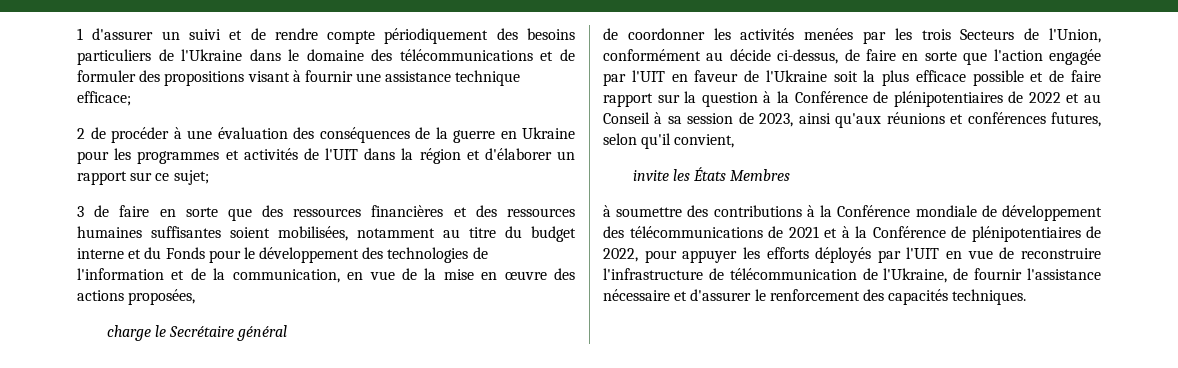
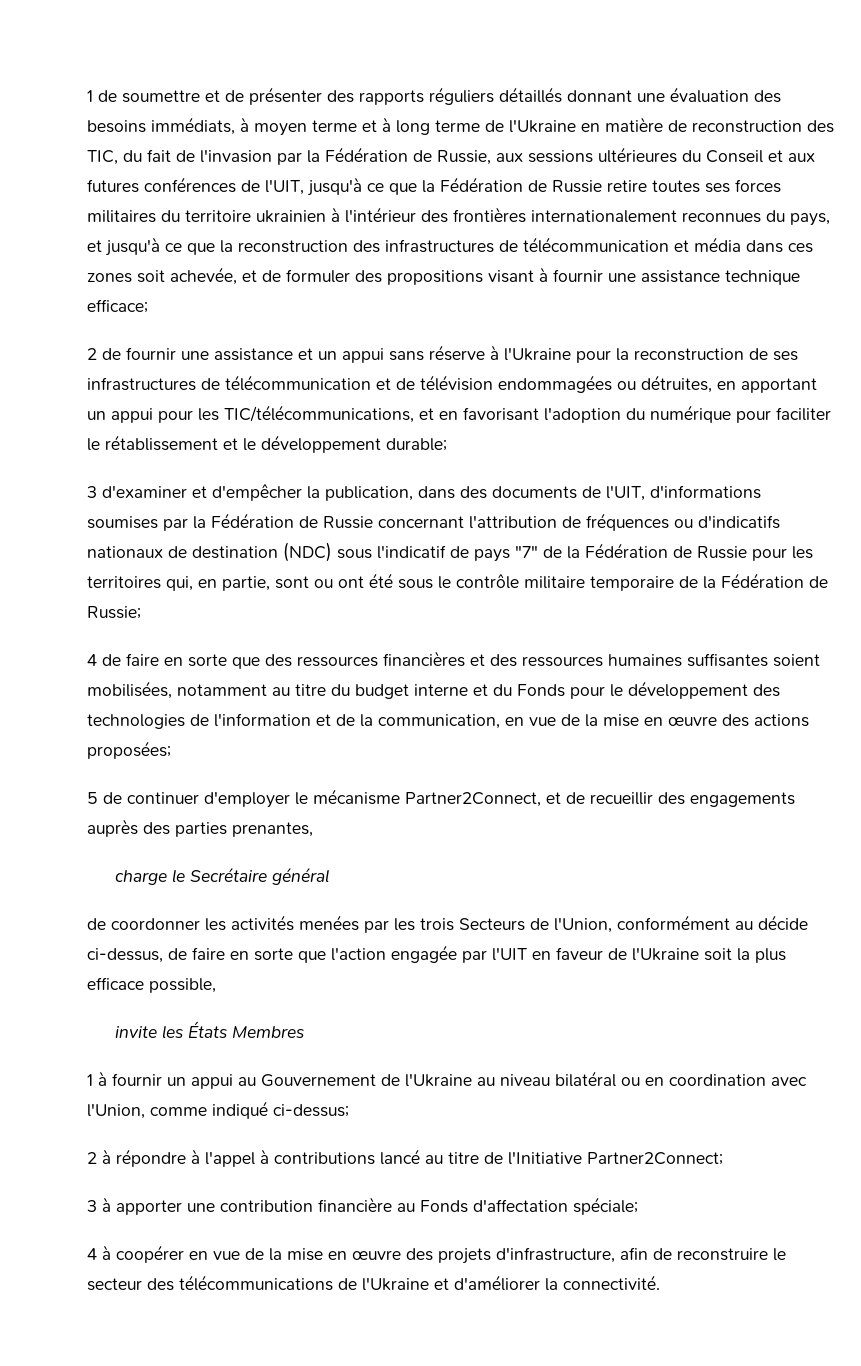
- 1 d'assurer un suivi et de rendre compte périodiquement des besoins particuliers de l'Ukraine dans le domaine des télécommunications et de formuler des propositions visant à fournir une assistance technique efficace;
+ 1 de soumettre et de présenter des rapports réguliers détaillés donnant une évaluation des besoins immédiats, à moyen terme et à long terme de l'Ukraine en matière de reconstruction des TIC, du fait de l'invasion par la Fédération de Russie, aux sessions ultérieures du Conseil et aux futures conférences de l'UIT, jusqu'à ce que la Fédération de Russie retire toutes ses forces militaires du territoire ukrainien à l'intérieur des frontières internationalement reconnues du pays, et jusqu'à ce que la reconstruction des infrastructures de télécommunication et média dans ces zones soit achevée, et de formuler des propositions visant à fournir une assistance technique efficace;
- 2 de procéder à une évaluation des conséquences de la guerre en Ukraine pour les programmes et activités de l'UIT dans la région et d'élaborer un rapport sur ce sujet;
- 3 de faire en sorte que des ressources financières et des ressources humaines suffisantes soient mobilisées, notamment au titre du budget interne et du Fonds pour le développement des technologies de l'information et de la communication, en vue de la mise en œuvre des actions proposées,
+ 2 de fournir une assistance et un appui sans réserve à l'Ukraine pour la reconstruction de ses infrastructures de télécommunication et de télévision endommagées ou détruites, en apportant un appui pour les TIC/télécommunications, et en favorisant l'adoption du numérique pour faciliter le rétablissement et le développement durable;
+ 3 d'examiner et d'empêcher la publication, dans des documents de l'UIT, d'informations soumises par la Fédération de Russie concernant l'attribution de fréquences ou d'indicatifs nationaux de destination (NDC) sous l'indicatif de pays "7" de la Fédération de Russie pour les territoires qui, en partie, sont ou ont été sous le contrôle militaire temporaire de la Fédération de Russie;
+ 4 de faire en sorte que des ressources financières et des ressources humaines suffisantes soient mobilisées, notamment au titre du budget interne et du Fonds pour le développement des technologies de l'information et de la communication, en vue de la mise en œuvre des actions proposées;
+ 5 de continuer d'employer le mécanisme Partner2Connect, et de recueillir des engagements auprès des parties prenantes,
- de coordonner les activités menées par les trois Secteurs de l'Union, conformément au décide ci-dessus, de faire en sorte que l'action engagée par l'UIT en faveur de l'Ukraine soit la plus efficace possible et de faire rapport sur la question à la Conférence de plénipotentiaires de 2022 et au Conseil à sa session de 2023, ainsi qu'aux réunions et conférences futures, selon qu'il convient,
+ de coordonner les activités menées par les trois Secteurs de l'Union, conformément au décide ci-dessus, de faire en sorte que l'action engagée par l'UIT en faveur de l'Ukraine soit la plus efficace possible,
  invite les États Membres
- à soumettre des contributions à la Conférence mondiale de développement des télécommunications de 2021 et à la Conférence de plénipotentiaires de 2022, pour appuyer les efforts déployés par l'UIT en vue de reconstruire l'infrastructure de télécommunication de l'Ukraine, de fournir l'assistance nécessaire et d'assurer le renforcement des capacités techniques.
+ 1 à fournir un appui au Gouvernement de l'Ukraine au niveau bilatéral ou en coordination avec l'Union, comme indiqué ci-dessus;
+ 2 à répondre à l'appel à contributions lancé au titre de l'Initiative Partner2Connect;
+ 3 à apporter une contribution financière au Fonds d'affectation spéciale;
+ 4 à coopérer en vue de la mise en œuvre des projets d'infrastructure, afin de reconstruire le secteur des télécommunications de l'Ukraine et d'améliorer la connectivité.

